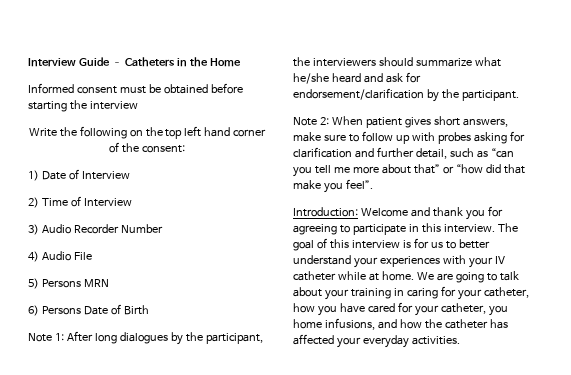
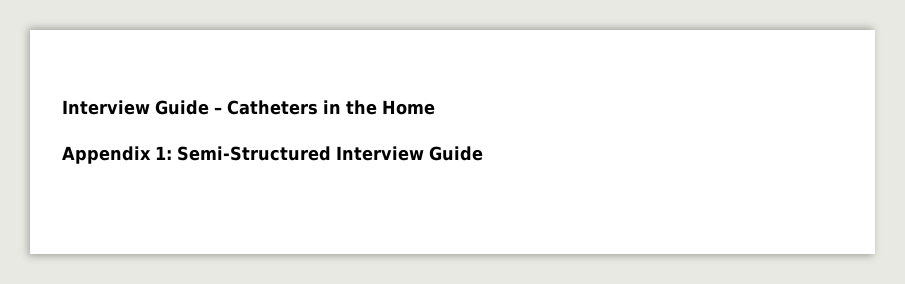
- Informed consent must be obtained before starting the interview
- Write the following on the top left hand corner of the consent:
- 1) Date of Interview
- 2) Time of Interview
- 3) Audio Recorder Number
- 4) Audio File
- 5) Persons MRN
- 6) Persons Date of Birth
- Note 1: After long dialogues by the participant, the interviewers should summarize what he/she heard and ask for endorsement/clarification by the participant.
- Note 2: When patient gives short answers, make sure to follow up with probes asking for clarification and further detail, such as “can you tell me more about that” or “how did that make you feel”.
- Introduction: Welcome and thank you for agreeing to participate in this interview. The goal of this interview is for us to better understand your experiences with your IV catheter while at home. We are going to talk about your training in caring for your catheter, how you have cared for your catheter, you home infusions, and how the catheter has affected your everyday activities.
+ Appendix 1: Semi-Structured Interview Guide

